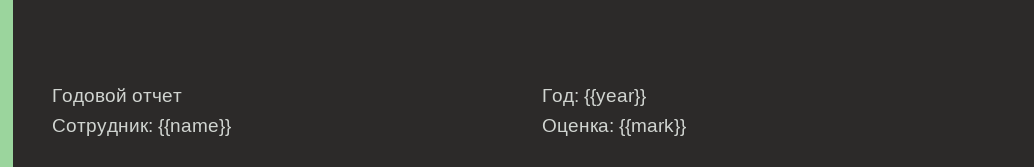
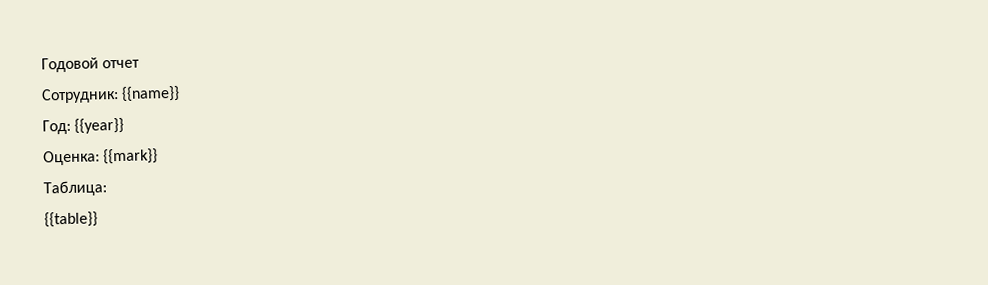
+ Таблица:
+ {{table}}

